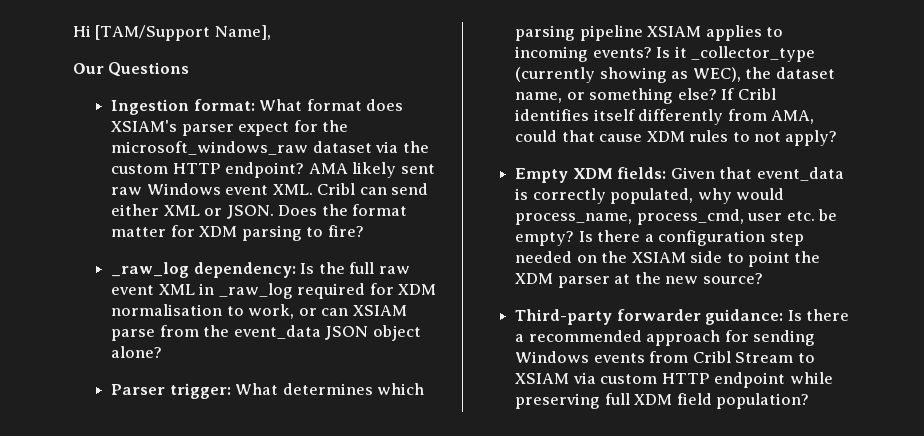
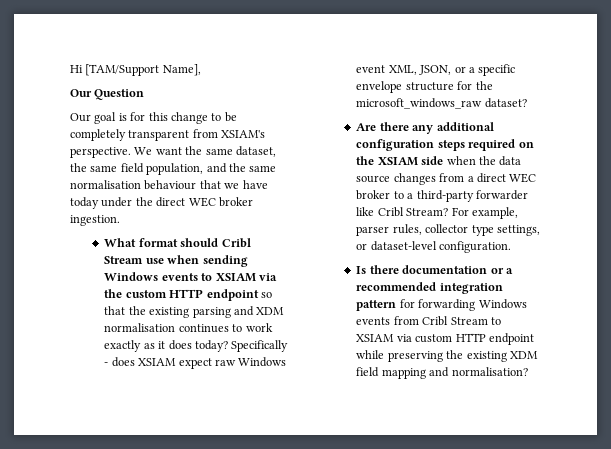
- Our Questions
- Ingestion format: What format does XSIAM's parser expect for the microsoft_windows_raw dataset via the custom HTTP endpoint? AMA likely sent raw Windows event XML. Cribl can send either XML or JSON. Does the format matter for XDM parsing to fire?
- _raw_log dependency: Is the full raw event XML in _raw_log required for XDM normalisation to work, or can XSIAM parse from the event_data JSON object alone?
- Parser trigger: What determines which parsing pipeline XSIAM applies to incoming events? Is it _collector_type (currently showing as WEC), the dataset name, or something else? If Cribl identifies itself differently from AMA, could that cause XDM rules to not apply?
- Empty XDM fields: Given that event_data is correctly populated, why would process_name, process_cmd, user etc. be empty? Is there a configuration step needed on the XSIAM side to point the XDM parser at the new source?
- Third-party forwarder guidance: Is there a recommended approach for sending Windows events from Cribl Stream to XSIAM via custom HTTP endpoint while preserving full XDM field population?
+ Our Question
+ Our goal is for this change to be completely transparent from XSIAM's perspective. We want the same dataset, the same field population, and the same normalisation behaviour that we have today under the direct WEC broker ingestion.
+ What format should Cribl Stream use when sending Windows events to XSIAM via the custom HTTP endpoint so that the existing parsing and XDM normalisation continues to work exactly as it does today? Specifically - does XSIAM expect raw Windows event XML, JSON, or a specific envelope structure for the microsoft_windows_raw dataset?
+ Are there any additional configuration steps required on the XSIAM side when the data source changes from a direct WEC broker to a third-party forwarder like Cribl Stream? For example, parser rules, collector type settings, or dataset-level configuration.
+ Is there documentation or a recommended integration pattern for forwarding Windows events from Cribl Stream to XSIAM via custom HTTP endpoint while preserving the existing XDM field mapping and normalisation?

